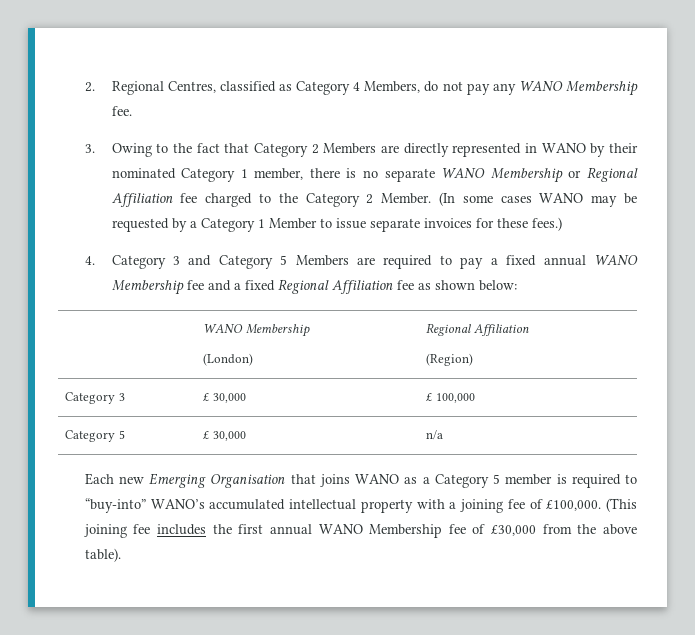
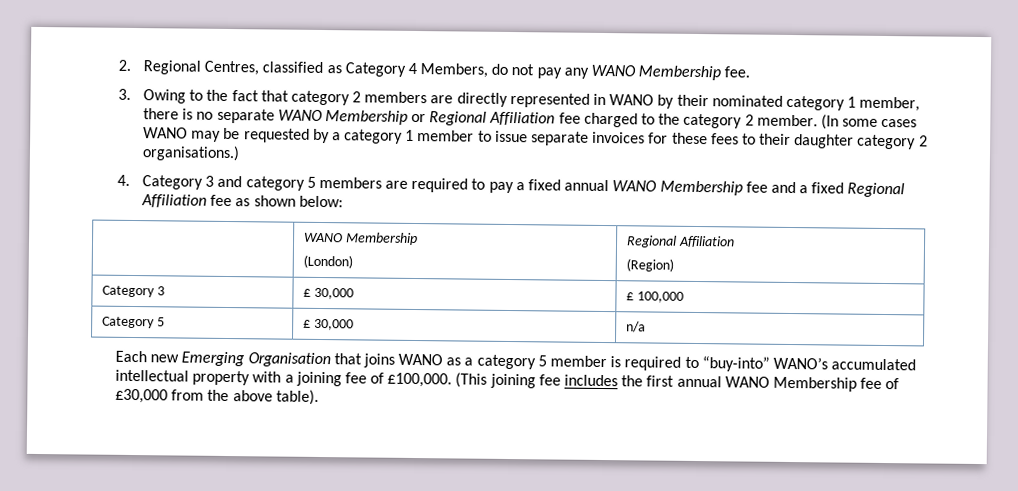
- 3. Owing to the fact that Category 2 Members are directly represented in WANO by their nominated Category 1 member, there is no separate WANO Membership or Regional Affiliation fee charged to the Category 2 Member.
+ 3. Owing to the fact that category 2 members are directly represented in WANO by their nominated category 1 member, there is no separate WANO Membership or Regional Affiliation fee charged to the category 2 member.
- (In some cases WANO may be requested by a Category 1 Member to issue separate invoices for these fees.)
+ (In some cases WANO may be requested by a category 1 member to issue separate invoices for these fees to their daughter category 2 organisations.)
- 4. Category 3 and Category 5 Members are required to pay a fixed annual WANO Membership fee and a fixed Regional Affiliation fee as shown below:
+ 4. Category 3 and category 5 members are required to pay a fixed annual WANO Membership fee and a fixed Regional Affiliation fee as shown below:
- Each new Emerging Organisation that joins WANO as a Category 5 member is required to “buy-into” WANO’s accumulated intellectual property with a joining fee of £100,000.
+ Each new Emerging Organisation that joins WANO as a category 5 member is required to “buy-into” WANO’s accumulated intellectual property with a joining fee of £100,000.

